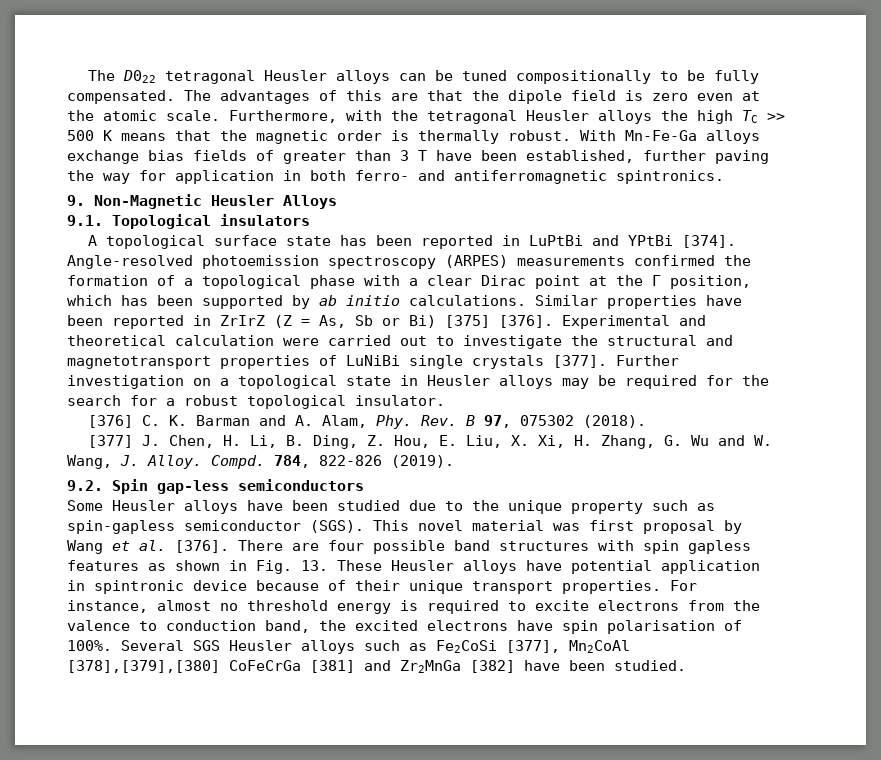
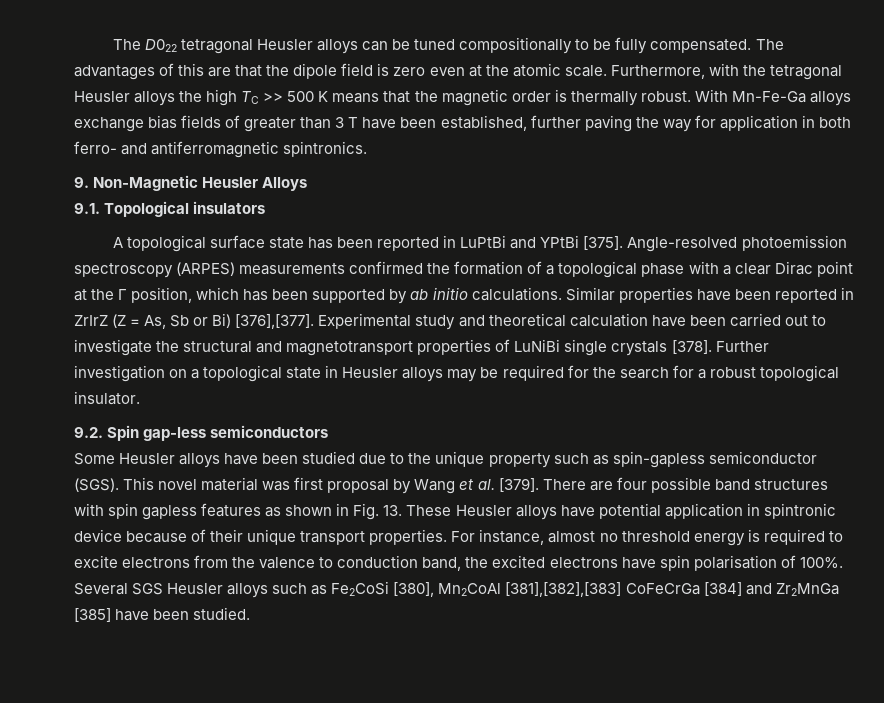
- A topological surface state has been reported in LuPtBi and YPtBi [374].
+ A topological surface state has been reported in LuPtBi and YPtBi [375].
- Similar properties have been reported in ZrIrZ (Z = As, Sb or Bi) [375] [376]. Experimental and theoretical calculation were carried out to investigate the structural and magnetotransport properties of LuNiBi single crystals [377].
+ Similar properties have been reported in ZrIrZ (Z = As, Sb or Bi) [376],[377]. Experimental study and theoretical calculation have been carried out to investigate the structural and magnetotransport properties of LuNiBi single crystals [378].
- [376] C. K. Barman and A. Alam, Phy. Rev. B 97, 075302 (2018).
- [377] J. Chen, H. Li, B. Ding, Z. Hou, E. Liu, X. Xi, H. Zhang, G. Wu and W. Wang, J. Alloy. Compd. 784, 822-826 (2019).
- This novel material was first proposal by Wang et al. [376].
+ This novel material was first proposal by Wang et al. [379].
- Several SGS Heusler alloys such as Fe2CoSi [377], Mn2CoAl [378],[379],[380] CoFeCrGa [381] and Zr2MnGa [382] have been studied.
+ Several SGS Heusler alloys such as Fe2CoSi [380], Mn2CoAl [381],[382],[383] CoFeCrGa [384] and Zr2MnGa [385] have been studied.

